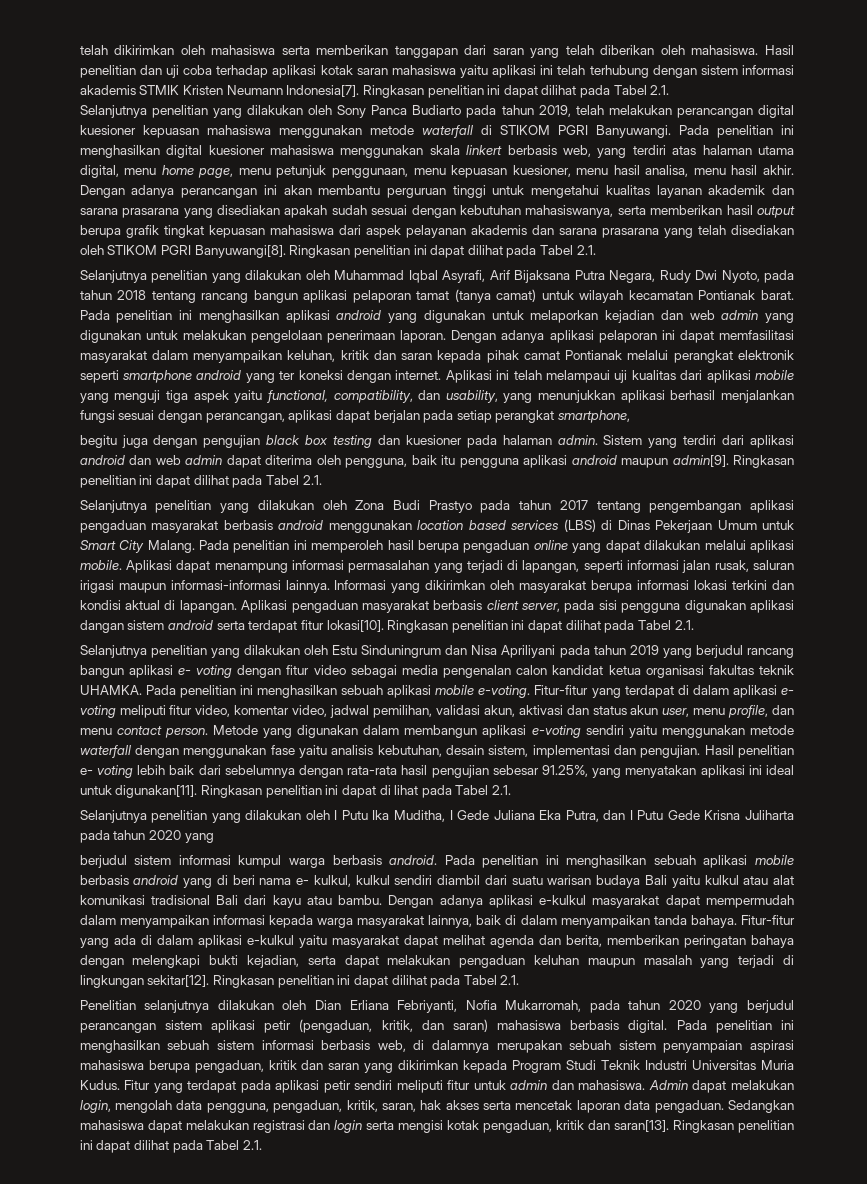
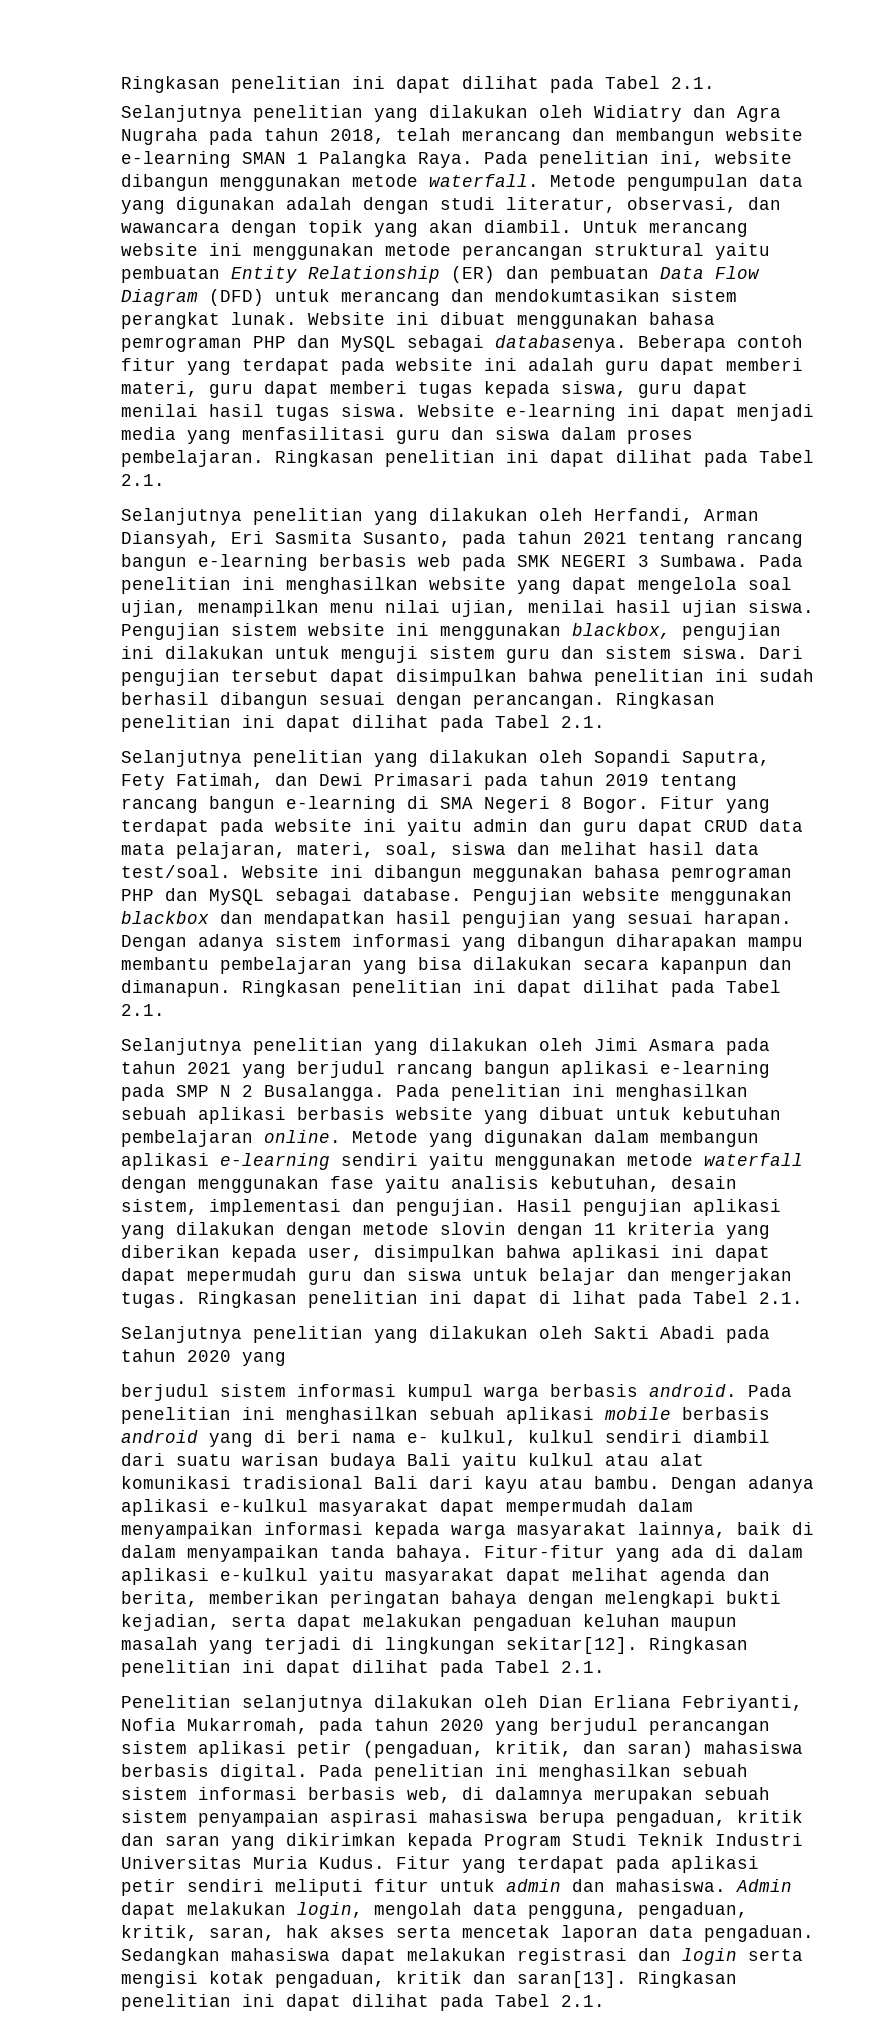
- telah dikirimkan oleh mahasiswa serta memberikan tanggapan dari saran yang telah diberikan oleh mahasiswa. Hasil penelitian dan uji coba terhadap aplikasi kotak saran mahasiswa yaitu aplikasi ini telah terhubung dengan sistem informasi akademis STMIK Kristen Neumann Indonesia[7].
- Selanjutnya penelitian yang dilakukan oleh Sony Panca Budiarto pada tahun 2019, telah melakukan perancangan digital kuesioner kepuasan mahasiswa menggunakan metode waterfall di STIKOM PGRI Banyuwangi. Pada penelitian ini menghasilkan digital kuesioner mahasiswa menggunakan skala linkert berbasis web, yang terdiri atas halaman utama digital, menu home page, menu petunjuk penggunaan, menu kepuasan kuesioner, menu hasil analisa, menu hasil akhir. Dengan adanya perancangan ini akan membantu perguruan tinggi untuk mengetahui kualitas layanan akademik dan sarana prasarana yang disediakan apakah sudah sesuai dengan kebutuhan mahasiswanya, serta memberikan hasil output berupa grafik tingkat kepuasan mahasiswa dari aspek pelayanan akademis dan sarana prasarana yang telah disediakan oleh STIKOM PGRI Banyuwangi[8].
+ Selanjutnya penelitian yang dilakukan oleh Widiatry dan Agra Nugraha pada tahun 2018, telah merancang dan membangun website e-learning SMAN 1 Palangka Raya. Pada penelitian ini, website dibangun menggunakan metode waterfall. Metode pengumpulan data yang digunakan adalah dengan studi literatur, observasi, dan wawancara dengan topik yang akan diambil. Untuk merancang website ini menggunakan metode perancangan struktural yaitu pembuatan Entity Relationship (ER) dan pembuatan Data Flow Diagram (DFD) untuk merancang dan mendokumtasikan sistem perangkat lunak. Website ini dibuat menggunakan bahasa pemrograman PHP dan MySQL sebagai databasenya. Beberapa contoh fitur yang terdapat pada website ini adalah guru dapat memberi materi, guru dapat memberi tugas kepada siswa, guru dapat menilai hasil tugas siswa. Website e-learning ini dapat menjadi media yang menfasilitasi guru dan siswa dalam proses pembelajaran.
- Selanjutnya penelitian yang dilakukan oleh Muhammad Iqbal Asyrafi, Arif Bijaksana Putra Negara, Rudy Dwi Nyoto, pada tahun 2018 tentang rancang bangun aplikasi pelaporan tamat (tanya camat) untuk wilayah kecamatan Pontianak barat. Pada penelitian ini menghasilkan aplikasi android yang digunakan untuk melaporkan kejadian dan web admin yang digunakan untuk melakukan pengelolaan penerimaan laporan. Dengan adanya aplikasi pelaporan ini dapat memfasilitasi masyarakat dalam menyampaikan keluhan, kritik dan saran kepada pihak camat Pontianak melalui perangkat elektronik seperti smartphone android yang ter koneksi dengan internet. Aplikasi ini telah melampaui uji kualitas dari aplikasi mobile yang menguji tiga aspek yaitu functional, compatibility, dan usability, yang menunjukkan aplikasi berhasil menjalankan fungsi sesuai dengan perancangan, aplikasi dapat berjalan pada setiap perangkat smartphone,
- begitu juga dengan pengujian black box testing dan kuesioner pada halaman admin. Sistem yang terdiri dari aplikasi android dan web admin dapat diterima oleh pengguna, baik itu pengguna aplikasi android maupun admin[9].
+ Selanjutnya penelitian yang dilakukan oleh Herfandi, Arman Diansyah, Eri Sasmita Susanto, pada tahun 2021 tentang rancang bangun e-learning berbasis web pada SMK NEGERI 3 Sumbawa. Pada penelitian ini menghasilkan website yang dapat mengelola soal ujian, menampilkan menu nilai ujian, menilai hasil ujian siswa. Pengujian sistem website ini menggunakan blackbox, pengujian ini dilakukan untuk menguji sistem guru dan sistem siswa. Dari pengujian tersebut dapat disimpulkan bahwa penelitian ini sudah berhasil dibangun sesuai dengan perancangan.
- Selanjutnya penelitian yang dilakukan oleh Zona Budi Prastyo pada tahun 2017 tentang pengembangan aplikasi pengaduan masyarakat berbasis android menggunakan location based services (LBS) di Dinas Pekerjaan Umum untuk Smart City Malang. Pada penelitian ini memperoleh hasil berupa pengaduan online yang dapat dilakukan melalui aplikasi mobile. Aplikasi dapat menampung informasi permasalahan yang terjadi di lapangan, seperti informasi jalan rusak, saluran irigasi maupun informasi-informasi lainnya. Informasi yang dikirimkan oleh masyarakat berupa informasi lokasi terkini dan kondisi aktual di lapangan. Aplikasi pengaduan masyarakat berbasis client server, pada sisi pengguna digunakan aplikasi dangan sistem android serta terdapat fitur lokasi[10].
+ Selanjutnya penelitian yang dilakukan oleh Sopandi Saputra, Fety Fatimah, dan Dewi Primasari pada tahun 2019 tentang rancang bangun e-learning di SMA Negeri 8 Bogor. Fitur yang terdapat pada website ini yaitu admin dan guru dapat CRUD data mata pelajaran, materi, soal, siswa dan melihat hasil data test/soal. Website ini dibangun meggunakan bahasa pemrograman PHP dan MySQL sebagai database. Pengujian website menggunakan blackbox dan mendapatkan hasil pengujian yang sesuai harapan. Dengan adanya sistem informasi yang dibangun diharapakan mampu membantu pembelajaran yang bisa dilakukan secara kapanpun dan dimanapun.
- Selanjutnya penelitian yang dilakukan oleh Estu Sinduningrum dan Nisa Apriliyani pada tahun 2019 yang berjudul rancang bangun aplikasi e- voting dengan fitur video sebagai media pengenalan calon kandidat ketua organisasi fakultas teknik UHAMKA. Pada penelitian ini menghasilkan sebuah aplikasi mobile e-voting. Fitur-fitur yang terdapat di dalam aplikasi e- voting meliputi fitur video, komentar video, jadwal pemilihan, validasi akun, aktivasi dan status akun user, menu profile, dan menu contact person.
+ Selanjutnya penelitian yang dilakukan oleh Jimi Asmara pada tahun 2021 yang berjudul rancang bangun aplikasi e-learning pada SMP N 2 Busalangga. Pada penelitian ini menghasilkan sebuah aplikasi berbasis website yang dibuat untuk kebutuhan pembelajaran online.
- Metode yang digunakan dalam membangun aplikasi e-voting sendiri yaitu menggunakan metode waterfall dengan menggunakan fase yaitu analisis kebutuhan, desain sistem, implementasi dan pengujian.
+ Metode yang digunakan dalam membangun aplikasi e-learning sendiri yaitu menggunakan metode waterfall dengan menggunakan fase yaitu analisis kebutuhan, desain sistem, implementasi dan pengujian.
- Hasil penelitian e- voting lebih baik dari sebelumnya dengan rata-rata hasil pengujian sebesar 91.25%, yang menyatakan aplikasi ini ideal untuk digunakan[11].
+ Hasil pengujian aplikasi yang dilakukan dengan metode slovin dengan 11 kriteria yang diberikan kepada user, disimpulkan bahwa aplikasi ini dapat dapat mepermudah guru dan siswa untuk belajar dan mengerjakan tugas.
- Selanjutnya penelitian yang dilakukan oleh I Putu Ika Muditha, I Gede Juliana Eka Putra, dan I Putu Gede Krisna Juliharta pada tahun 2020 yang
+ Selanjutnya penelitian yang dilakukan oleh Sakti Abadi pada tahun 2020 yang

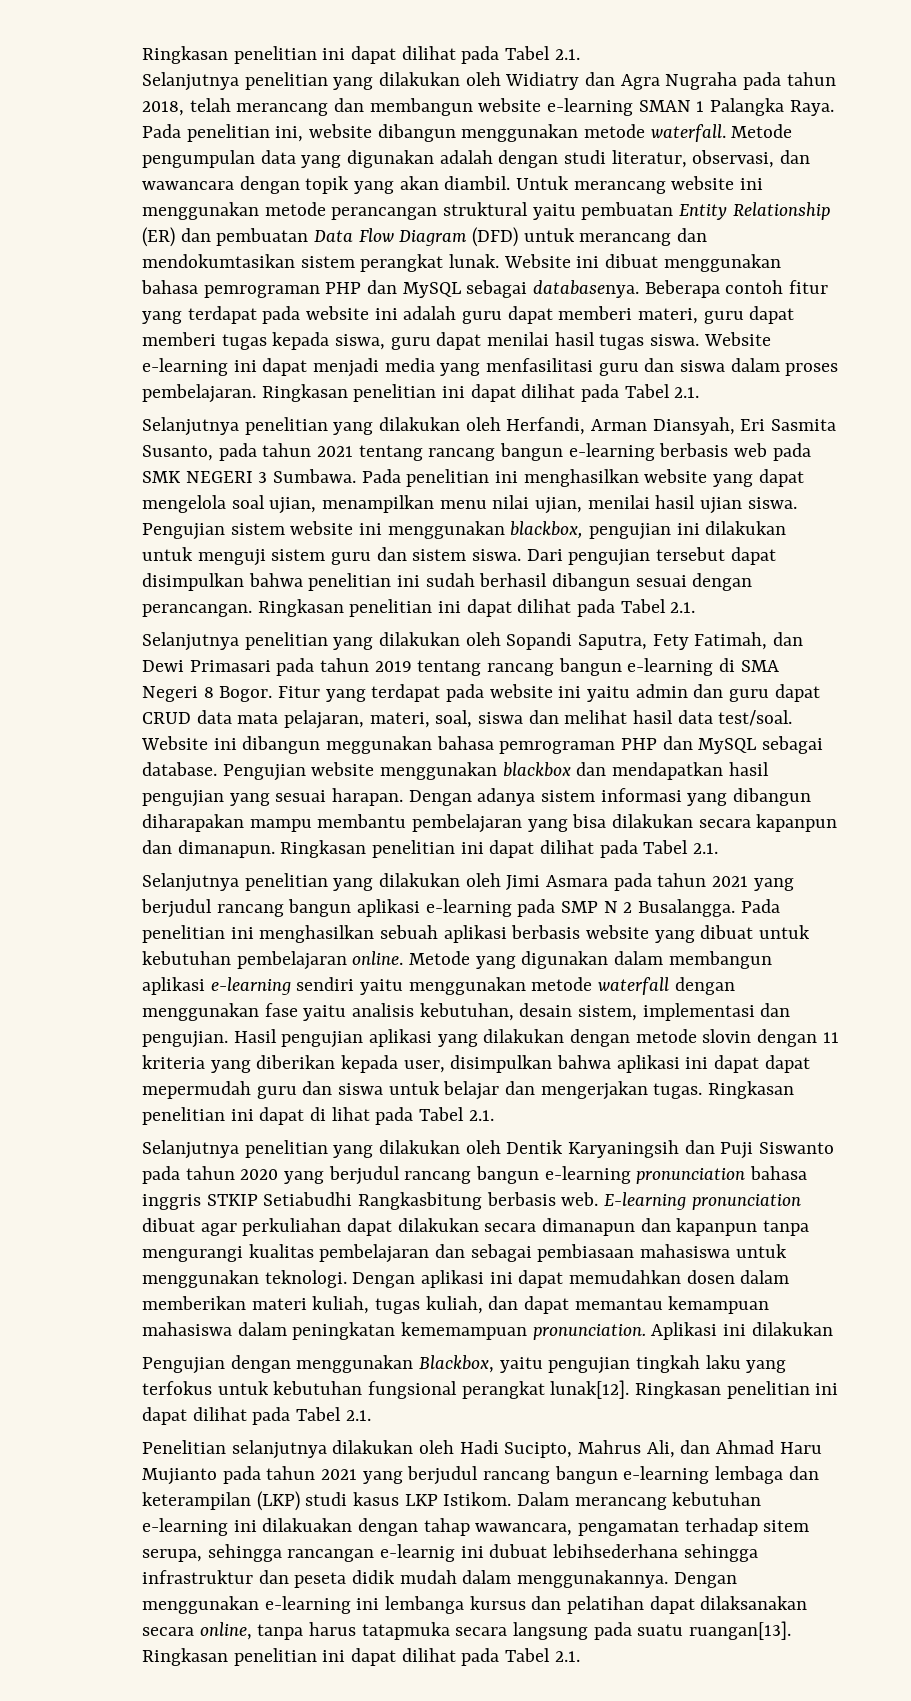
- Selanjutnya penelitian yang dilakukan oleh Sakti Abadi pada tahun 2020 yang
- berjudul sistem informasi kumpul warga berbasis android. Pada penelitian ini menghasilkan sebuah aplikasi mobile berbasis android yang di beri nama e- kulkul, kulkul sendiri diambil dari suatu warisan budaya Bali yaitu kulkul atau alat komunikasi tradisional Bali dari kayu atau bambu. Dengan adanya aplikasi e-kulkul masyarakat dapat mempermudah dalam menyampaikan informasi kepada warga masyarakat lainnya, baik di dalam menyampaikan tanda bahaya. Fitur-fitur yang ada di dalam aplikasi e-kulkul yaitu masyarakat dapat melihat agenda dan berita, memberikan peringatan bahaya dengan melengkapi bukti kejadian, serta dapat melakukan pengaduan keluhan maupun masalah yang terjadi di lingkungan sekitar[12].
+ Selanjutnya penelitian yang dilakukan oleh Dentik Karyaningsih dan Puji Siswanto pada tahun 2020 yang berjudul rancang bangun e-learning pronunciation bahasa inggris STKIP Setiabudhi Rangkasbitung berbasis web. E-learning pronunciation dibuat agar perkuliahan dapat dilakukan secara dimanapun dan kapanpun tanpa mengurangi kualitas pembelajaran dan sebagai pembiasaan mahasiswa untuk menggunakan teknologi. Dengan aplikasi ini dapat memudahkan dosen dalam memberikan materi kuliah, tugas kuliah, dan dapat memantau kemampuan mahasiswa dalam peningkatan kememampuan pronunciation. Aplikasi ini dilakukan
+ Pengujian dengan menggunakan Blackbox, yaitu pengujian tingkah laku yang terfokus untuk kebutuhan fungsional perangkat lunak[12].
- Penelitian selanjutnya dilakukan oleh Dian Erliana Febriyanti, Nofia Mukarromah, pada tahun 2020 yang berjudul perancangan sistem aplikasi petir (pengaduan, kritik, dan saran) mahasiswa berbasis digital. Pada penelitian ini menghasilkan sebuah sistem informasi berbasis web, di dalamnya merupakan sebuah sistem penyampaian aspirasi mahasiswa berupa pengaduan, kritik dan saran yang dikirimkan kepada Program Studi Teknik Industri Universitas Muria Kudus. Fitur yang terdapat pada aplikasi petir sendiri meliputi fitur untuk admin dan mahasiswa. Admin dapat melakukan login, mengolah data pengguna, pengaduan, kritik, saran, hak akses serta mencetak laporan data pengaduan. Sedangkan mahasiswa dapat melakukan registrasi dan login serta mengisi kotak pengaduan, kritik dan saran[13].
+ Penelitian selanjutnya dilakukan oleh Hadi Sucipto, Mahrus Ali, dan Ahmad Haru Mujianto pada tahun 2021 yang berjudul rancang bangun e-learning lembaga dan keterampilan (LKP) studi kasus LKP Istikom. Dalam merancang kebutuhan e-learning ini dilakuakan dengan tahap wawancara, pengamatan terhadap sitem serupa, sehingga rancangan e-learnig ini dubuat lebihsederhana sehingga infrastruktur dan peseta didik mudah dalam menggunakannya. Dengan menggunakan e-learning ini lembanga kursus dan pelatihan dapat dilaksanakan secara online, tanpa harus tatapmuka secara langsung pada suatu ruangan[13].

